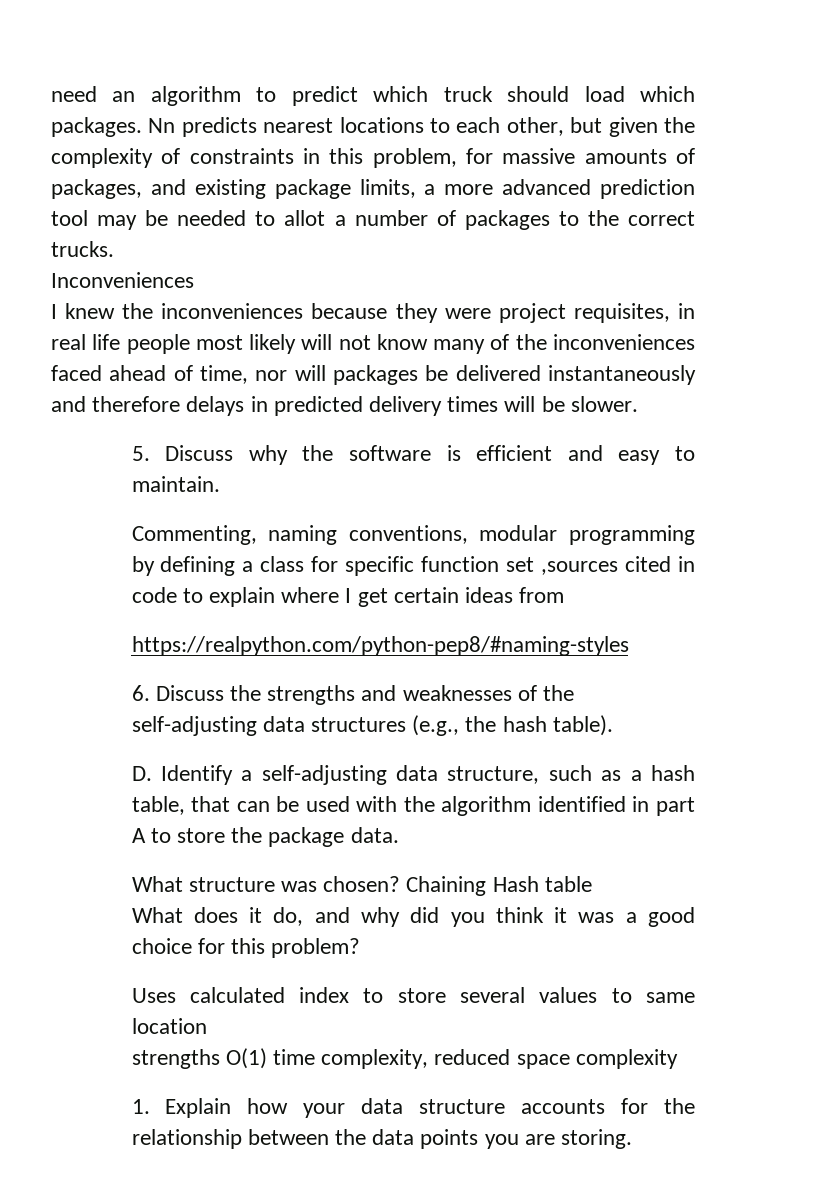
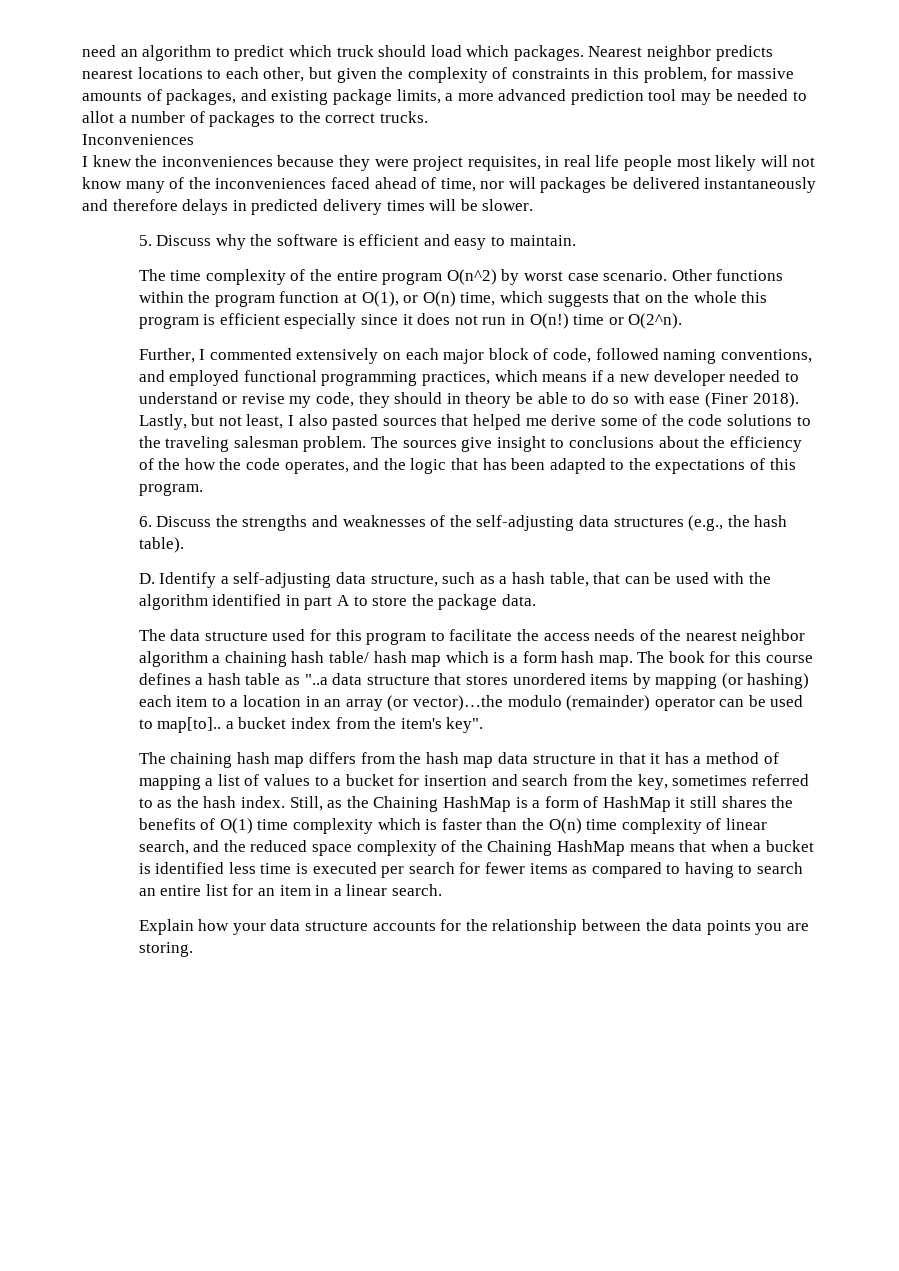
- Nn predicts nearest locations to each other, but given the complexity of constraints in this problem, for massive amounts of packages, and existing package limits, a more advanced prediction tool may be needed to allot a number of packages to the correct trucks.
+ Nearest neighbor predicts nearest locations to each other, but given the complexity of constraints in this problem, for massive amounts of packages, and existing package limits, a more advanced prediction tool may be needed to allot a number of packages to the correct trucks.
- Commenting, naming conventions, modular programming by defining a class for specific function set ,sources cited in code to explain where I get certain ideas from
- https://realpython.com/python-pep8/#naming-styles
+ The time complexity of the entire program O(n^2) by worst case scenario. Other functions within the program function at O(1), or O(n) time, which suggests that on the whole this program is efficient especially since it does not run in O(n!) time or O(2^n).
+ Further, I commented extensively on each major block of code, followed naming conventions, and employed functional programming practices, which means if a new developer needed to understand or revise my code, they should in theory be able to do so with ease (Finer 2018). Lastly, but not least, I also pasted sources that helped me derive some of the code solutions to the traveling salesman problem. The sources give insight to conclusions about the efficiency of the how the code operates, and the logic that has been adapted to the expectations of this program.
- What structure was chosen? Chaining Hash table
- What does it do, and why did you think it was a good choice for this problem?
- Uses calculated index to store several values to same location
- strengths O(1) time complexity, reduced space complexity
- 1. Explain how your data structure accounts for the relationship between the data points you are storing.
+ The data structure used for this program to facilitate the access needs of the nearest neighbor algorithm a chaining hash table/ hash map which is a form hash map. The book for this course defines a hash table as "..a data structure that stores unordered items by mapping (or hashing) each item to a location in an array (or vector)…the modulo (remainder) operator can be used to map[to].. a bucket index from the item's key".
+ The chaining hash map differs from the hash map data structure in that it has a method of mapping a list of values to a bucket for insertion and search from the key, sometimes referred to as the hash index. Still, as the Chaining HashMap is a form of HashMap it still shares the benefits of O(1) time complexity which is faster than the O(n) time complexity of linear search, and the reduced space complexity of the Chaining HashMap means that when a bucket is identified less time is executed per search for fewer items as compared to having to search an entire list for an item in a linear search.
+ Explain how your data structure accounts for the relationship between the data points you are storing.

